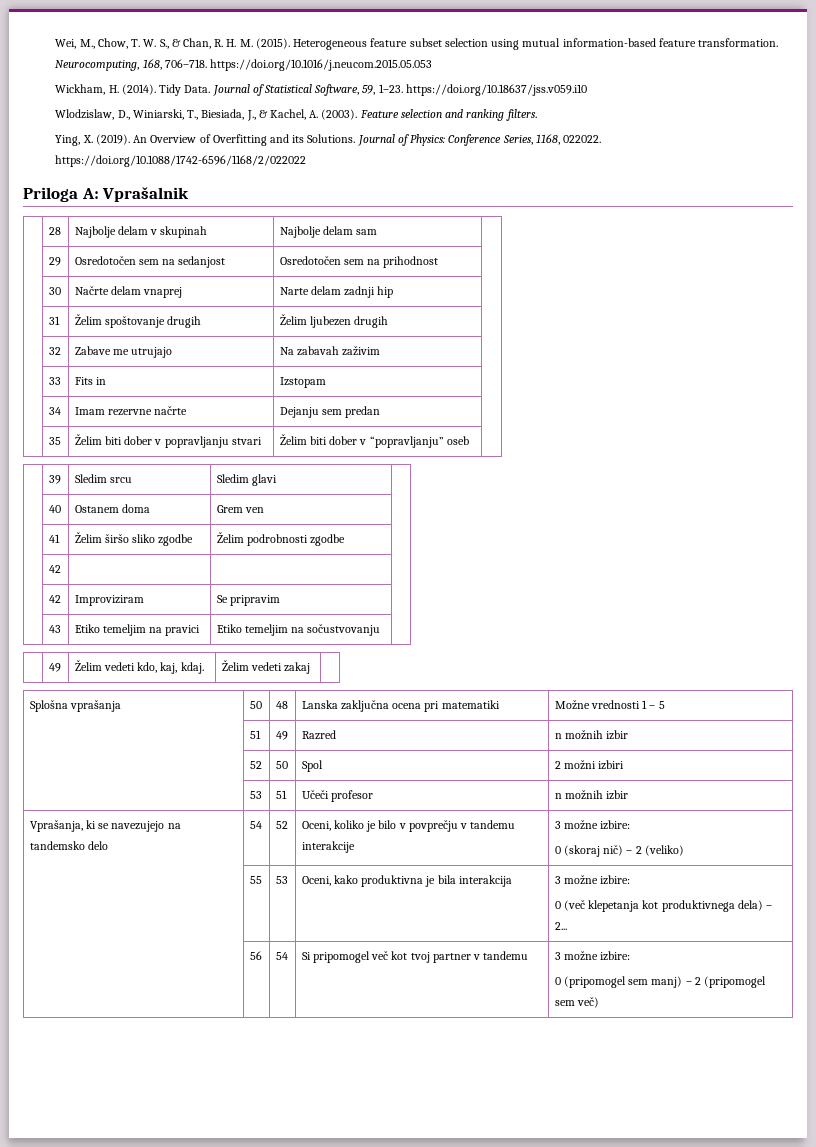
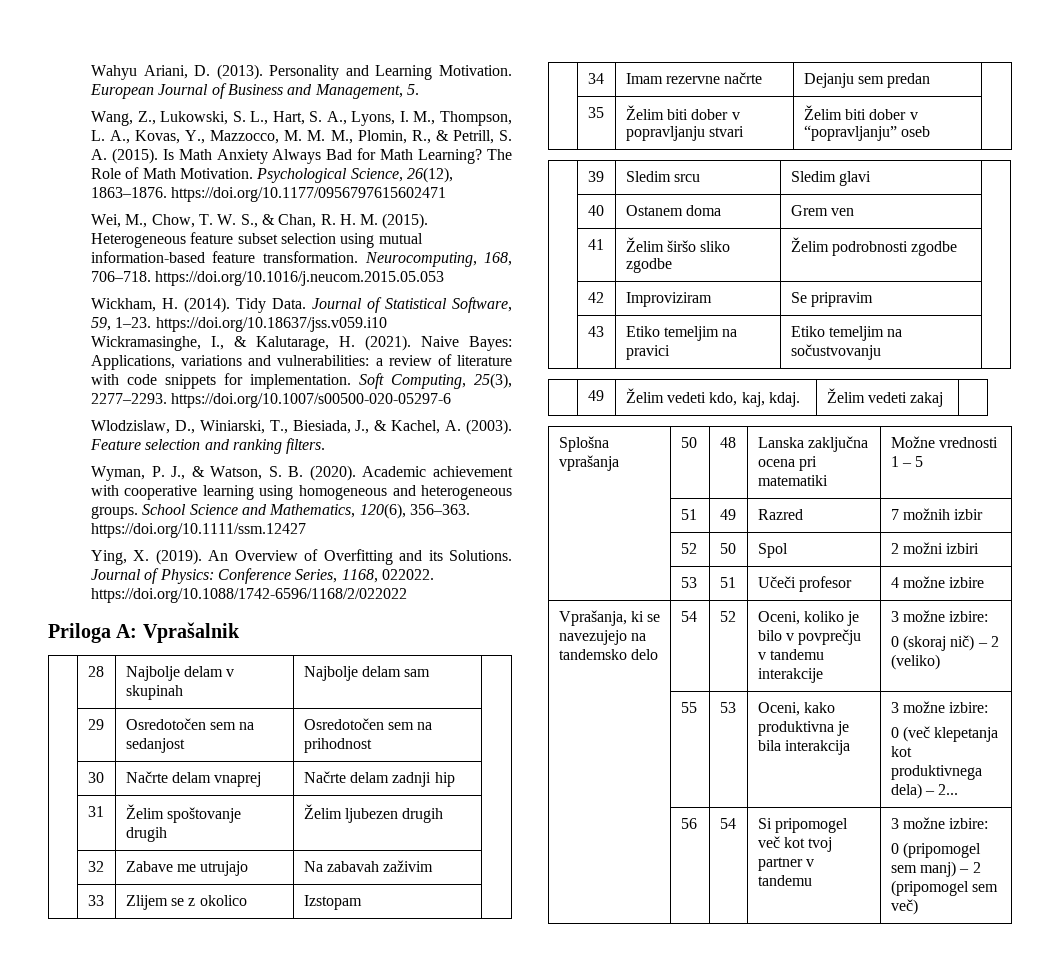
+ Wahyu Ariani, D. (2013). Personality and Learning Motivation. European Journal of Business and Management, 5.
+ Wang, Z., Lukowski, S. L., Hart, S. A., Lyons, I. M., Thompson, L. A., Kovas, Y., Mazzocco, M. M. M., Plomin, R., & Petrill, S. A. (2015). Is Math Anxiety Always Bad for Math Learning? The Role of Math Motivation. Psychological Science, 26(12), 1863–1876. https://doi.org/10.1177/0956797615602471
+ Wickramasinghe, I., & Kalutarage, H. (2021). Naive Bayes: Applications, variations and vulnerabilities: a review of literature with code snippets for implementation. Soft Computing, 25(3), 2277–2293. https://doi.org/10.1007/s00500-020-05297-6
+ Wyman, P. J., & Watson, S. B. (2020). Academic achievement with cooperative learning using homogeneous and heterogeneous groups. School Science and Mathematics, 120(6), 356–363. https://doi.org/10.1111/ssm.12427
- | 30 | Načrte delam vnaprej | Narte delam zadnji hip |
+ | 30 | Načrte delam vnaprej | Načrte delam zadnji hip |
- | 33 | Fits in | Izstopam |
+ | 33 | Zlijem se z okolico | Izstopam |
- | 42 | | |
- | 51 | 49 | Razred | n možnih izbir
+ | 51 | 49 | Razred | 7 možnih izbir
- | 53 | 51 | Učeči profesor | n možnih izbir
+ | 53 | 51 | Učeči profesor | 4 možne izbire

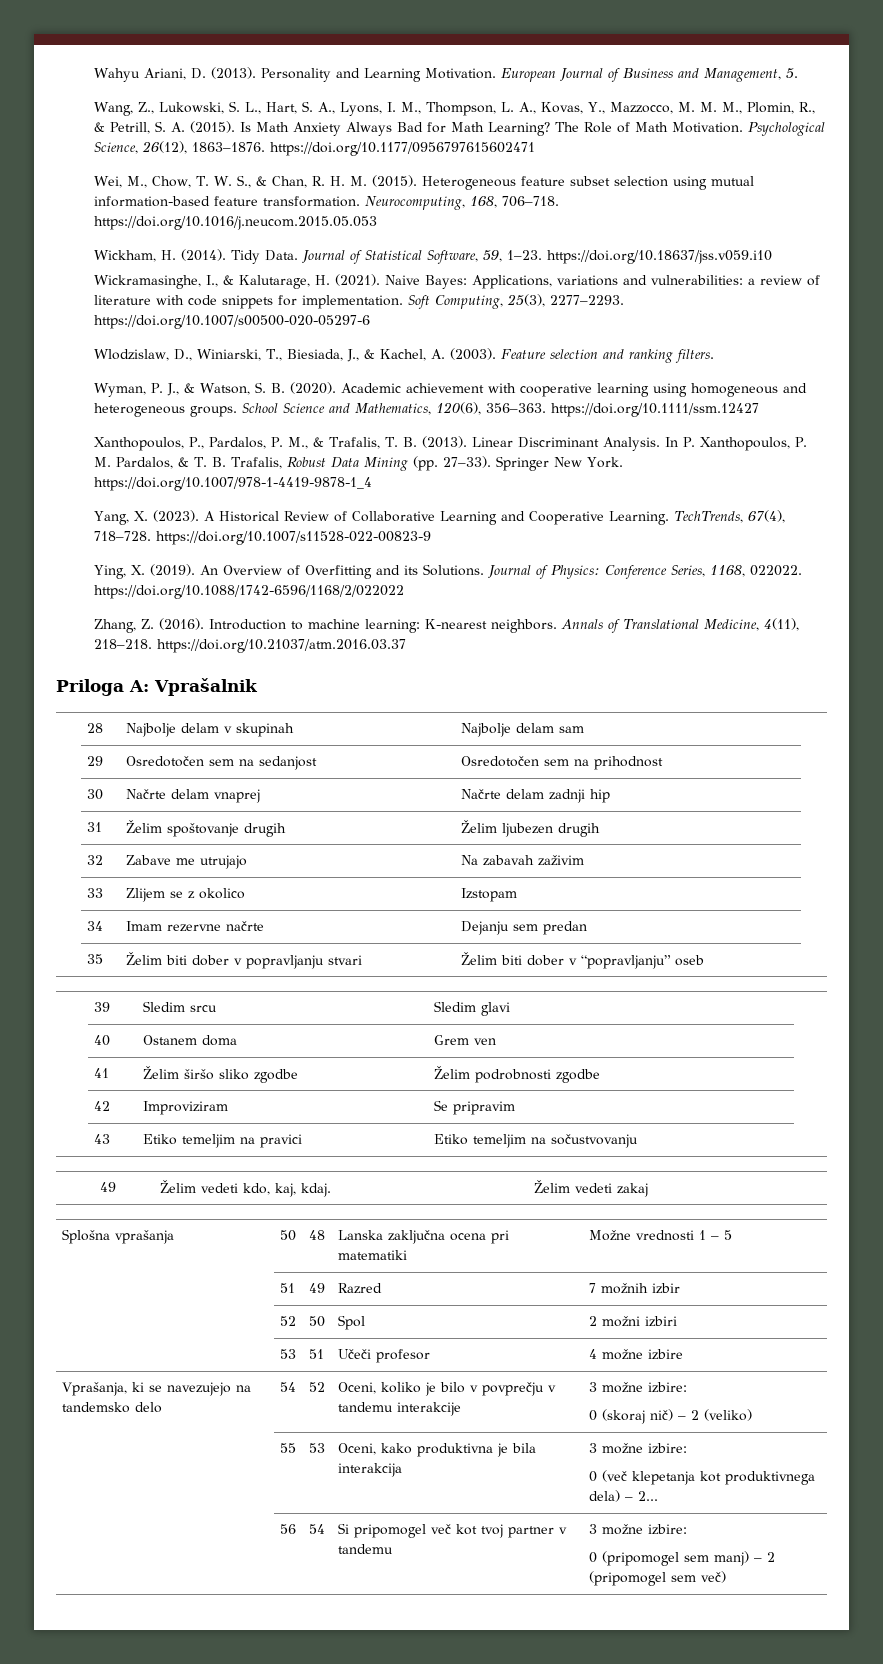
+ Xanthopoulos, P., Pardalos, P. M., & Trafalis, T. B. (2013). Linear Discriminant Analysis. In P. Xanthopoulos, P. M. Pardalos, & T. B. Trafalis, Robust Data Mining (pp. 27–33). Springer New York. https://doi.org/10.1007/978-1-4419-9878-1_4
+ Yang, X. (2023). A Historical Review of Collaborative Learning and Cooperative Learning. TechTrends, 67(4), 718–728. https://doi.org/10.1007/s11528-022-00823-9
+ Zhang, Z. (2016). Introduction to machine learning: K-nearest neighbors. Annals of Translational Medicine, 4(11), 218–218. https://doi.org/10.21037/atm.2016.03.37

